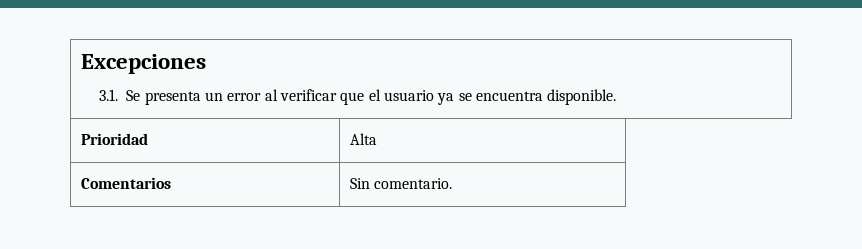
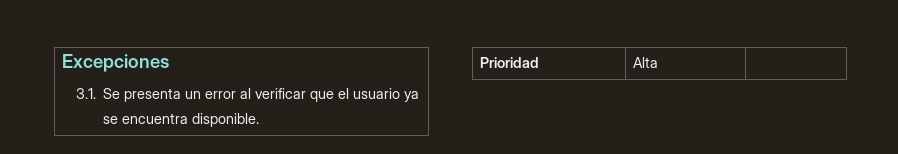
- Prioridad | Alta
- Comentarios | Sin comentario.
+ Prioridad | Alta |

